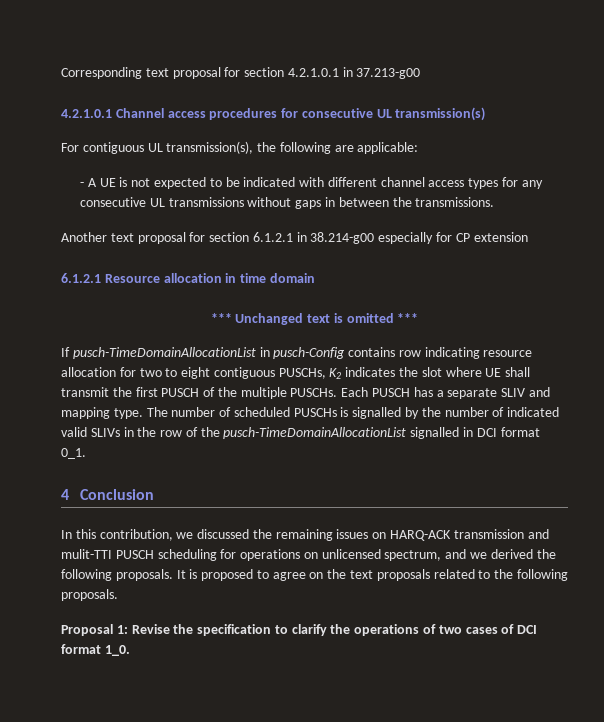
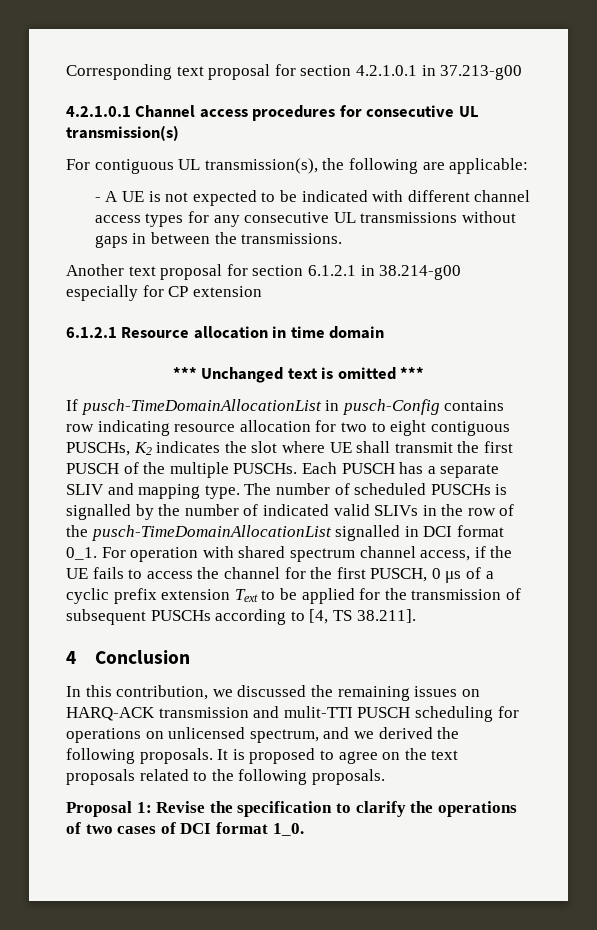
+ For operation with shared spectrum channel access, if the UE fails to access the channel for the first PUSCH, 0 μs of a cyclic prefix extension Text to be applied for the transmission of subsequent PUSCHs according to [4, TS 38.211].

